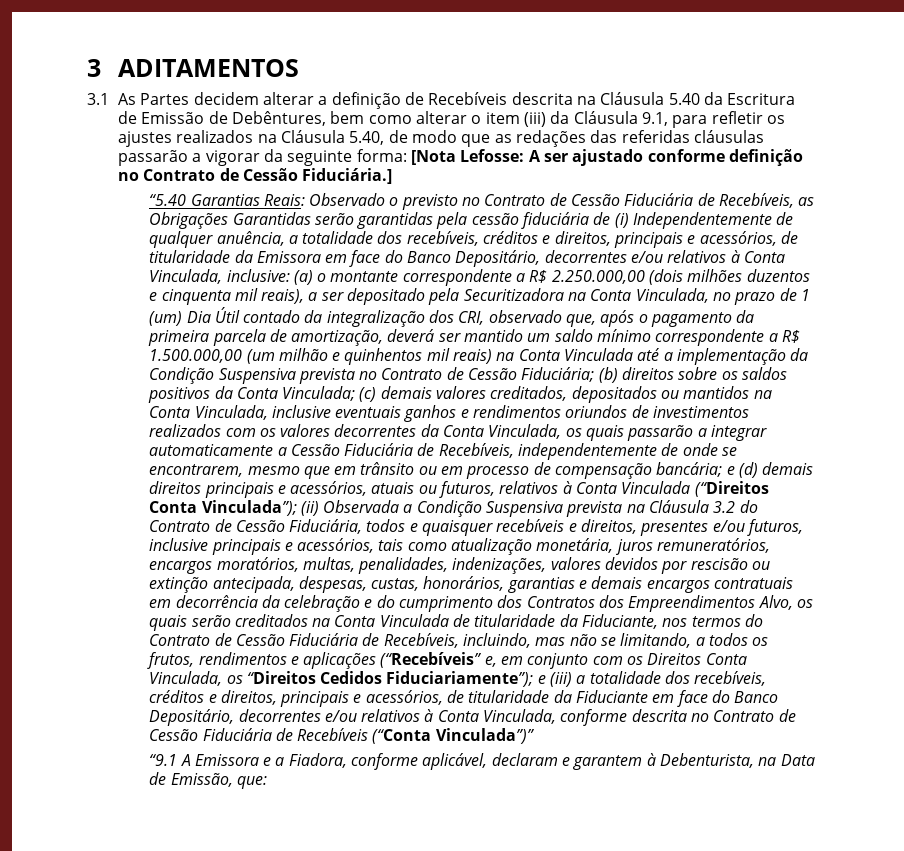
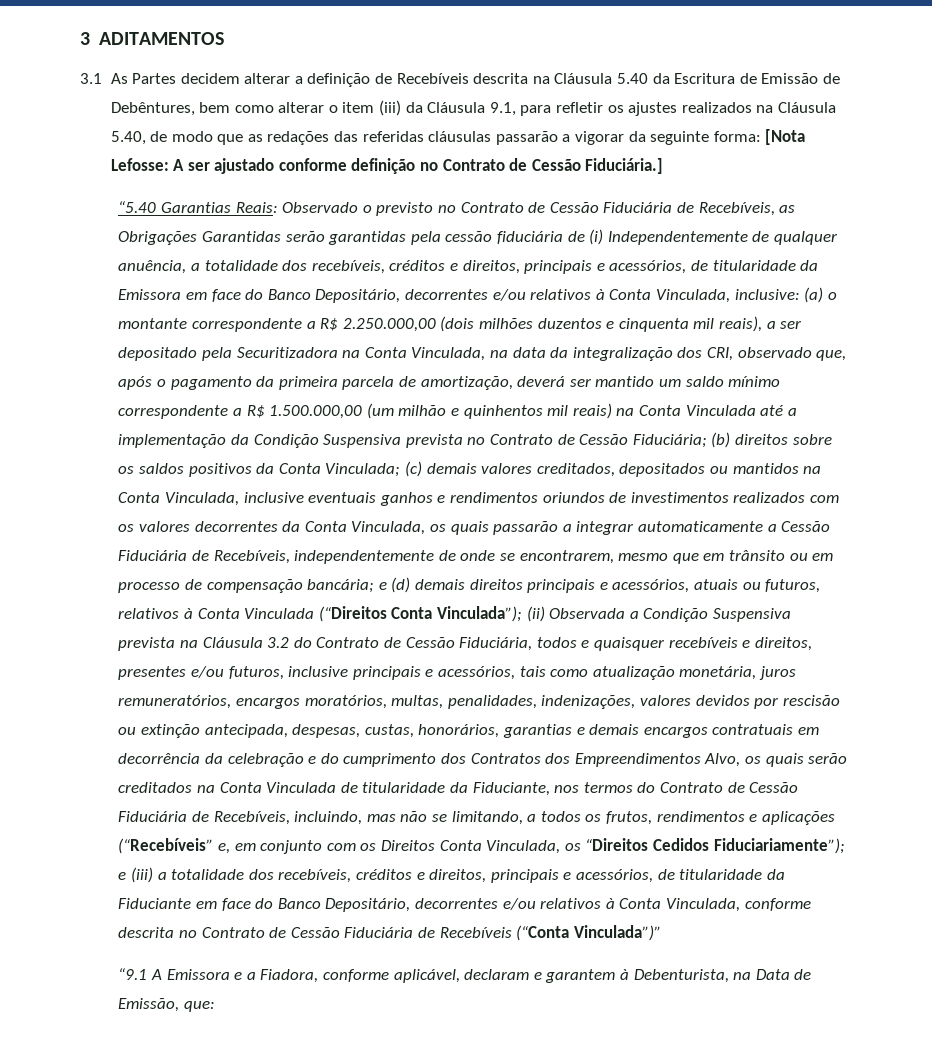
- (a) o montante correspondente a R$ 2.250.000,00 (dois milhões duzentos e cinquenta mil reais), a ser depositado pela Securitizadora na Conta Vinculada, no prazo de 1 (um) Dia Útil contado da integralização dos CRI, observado que, após o pagamento da primeira parcela de amortização, deverá ser mantido um saldo mínimo correspondente a R$ 1.500.000,00 (um milhão e quinhentos mil reais) na Conta Vinculada até a implementação da Condição Suspensiva prevista no Contrato de Cessão Fiduciária;
+ (a) o montante correspondente a R$ 2.250.000,00 (dois milhões duzentos e cinquenta mil reais), a ser depositado pela Securitizadora na Conta Vinculada, na data da integralização dos CRI, observado que, após o pagamento da primeira parcela de amortização, deverá ser mantido um saldo mínimo correspondente a R$ 1.500.000,00 (um milhão e quinhentos mil reais) na Conta Vinculada até a implementação da Condição Suspensiva prevista no Contrato de Cessão Fiduciária;

